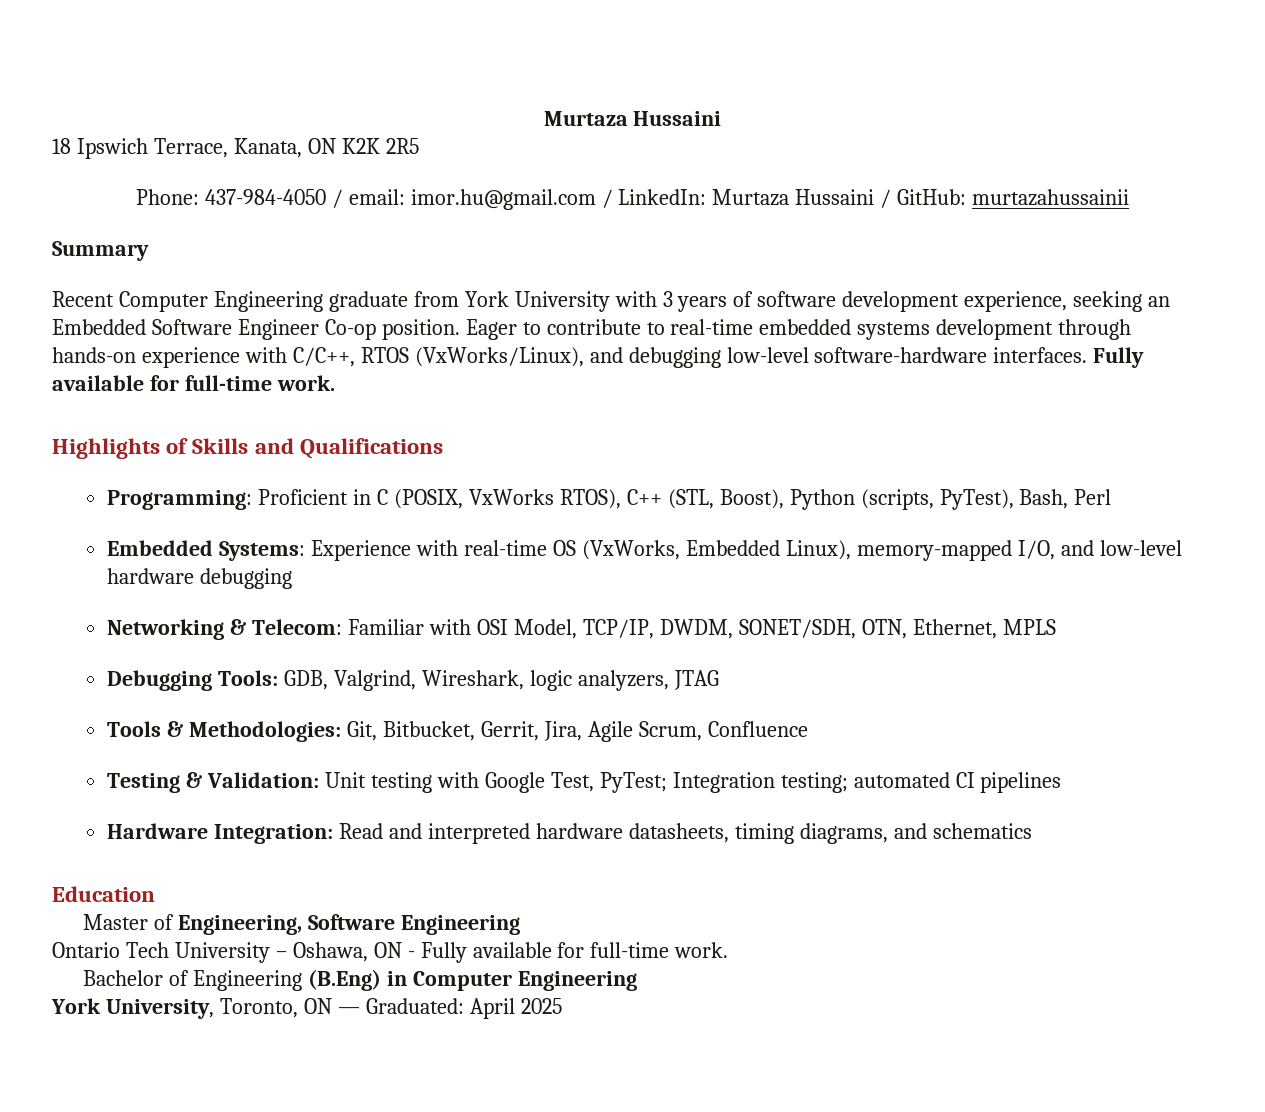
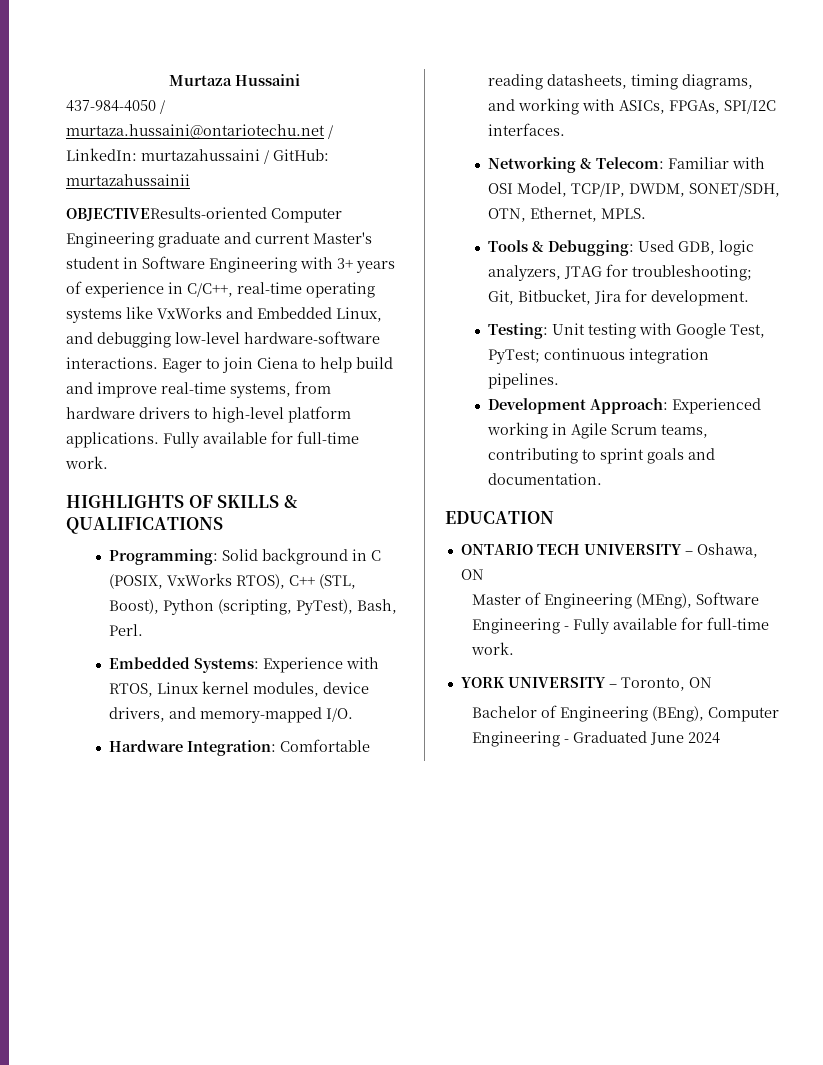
- 18 Ipswich Terrace, Kanata, ON K2K 2R5
- Phone: 437-984-4050 / email: imor.hu@gmail.com / LinkedIn: Murtaza Hussaini / GitHub: murtazahussainii
+ 437-984-4050 / murtaza.hussaini@ontariotechu.net / LinkedIn: murtazahussaini / GitHub: murtazahussainii
- Summary
- Recent Computer Engineering graduate from York University with 3 years of software development experience, seeking an Embedded Software Engineer Co-op position. Eager to contribute to real-time embedded systems development through hands-on experience with C/C++, RTOS (VxWorks/Linux), and debugging low-level software-hardware interfaces. Fully available for full-time work.
- Highlights of Skills and Qualifications
+ OBJECTIVEResults-oriented Computer Engineering graduate and current Master's student in Software Engineering with 3+ years of experience in C/C++, real-time operating systems like VxWorks and Embedded Linux, and debugging low-level hardware-software interactions. Eager to join Ciena to help build and improve real-time systems, from hardware drivers to high-level platform applications. Fully available for full-time work.
+ HIGHLIGHTS OF SKILLS & QUALIFICATIONS
- Programming: Proficient in C (POSIX, VxWorks RTOS), C++ (STL, Boost), Python (scripts, PyTest), Bash, Perl
+ Programming: Solid background in C (POSIX, VxWorks RTOS), C++ (STL, Boost), Python (scripting, PyTest), Bash, Perl.
- Embedded Systems: Experience with real-time OS (VxWorks, Embedded Linux), memory-mapped I/O, and low-level hardware debugging
+ Embedded Systems: Experience with RTOS, Linux kernel modules, device drivers, and memory-mapped I/O.
+ Hardware Integration: Comfortable reading datasheets, timing diagrams, and working with ASICs, FPGAs, SPI/I2C interfaces.
- Networking & Telecom: Familiar with OSI Model, TCP/IP, DWDM, SONET/SDH, OTN, Ethernet, MPLS
- Debugging Tools: GDB, Valgrind, Wireshark, logic analyzers, JTAG
- Tools & Methodologies: Git, Bitbucket, Gerrit, Jira, Agile Scrum, Confluence
- Testing & Validation: Unit testing with Google Test, PyTest; Integration testing; automated CI pipelines
- Hardware Integration: Read and interpreted hardware datasheets, timing diagrams, and schematics
- Education
+ Networking & Telecom: Familiar with OSI Model, TCP/IP, DWDM, SONET/SDH, OTN, Ethernet, MPLS.
+ Tools & Debugging: Used GDB, logic analyzers, JTAG for troubleshooting; Git, Bitbucket, Jira for development.
+ Testing: Unit testing with Google Test, PyTest; continuous integration pipelines.
+ Development Approach: Experienced working in Agile Scrum teams, contributing to sprint goals and documentation.
+ EDUCATION
+ ONTARIO TECH UNIVERSITY – Oshawa, ON
- Master of Engineering, Software Engineering
- Ontario Tech University – Oshawa, ON - Fully available for full-time work.
+ Master of Engineering (MEng), Software Engineering - Fully available for full-time work.
+ YORK UNIVERSITY – Toronto, ON
- Bachelor of Engineering (B.Eng) in Computer Engineering
- York University, Toronto, ON — Graduated: April 2025
+ Bachelor of Engineering (BEng), Computer Engineering - Graduated June 2024

